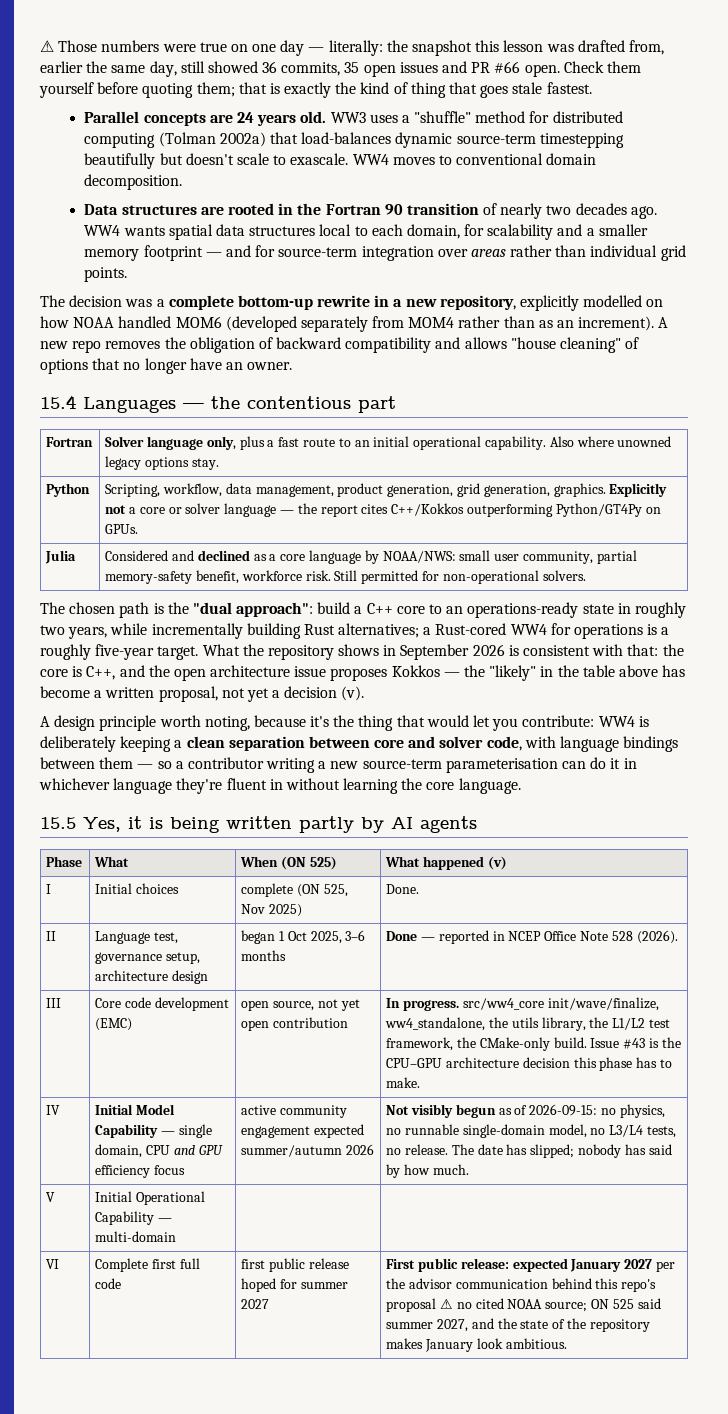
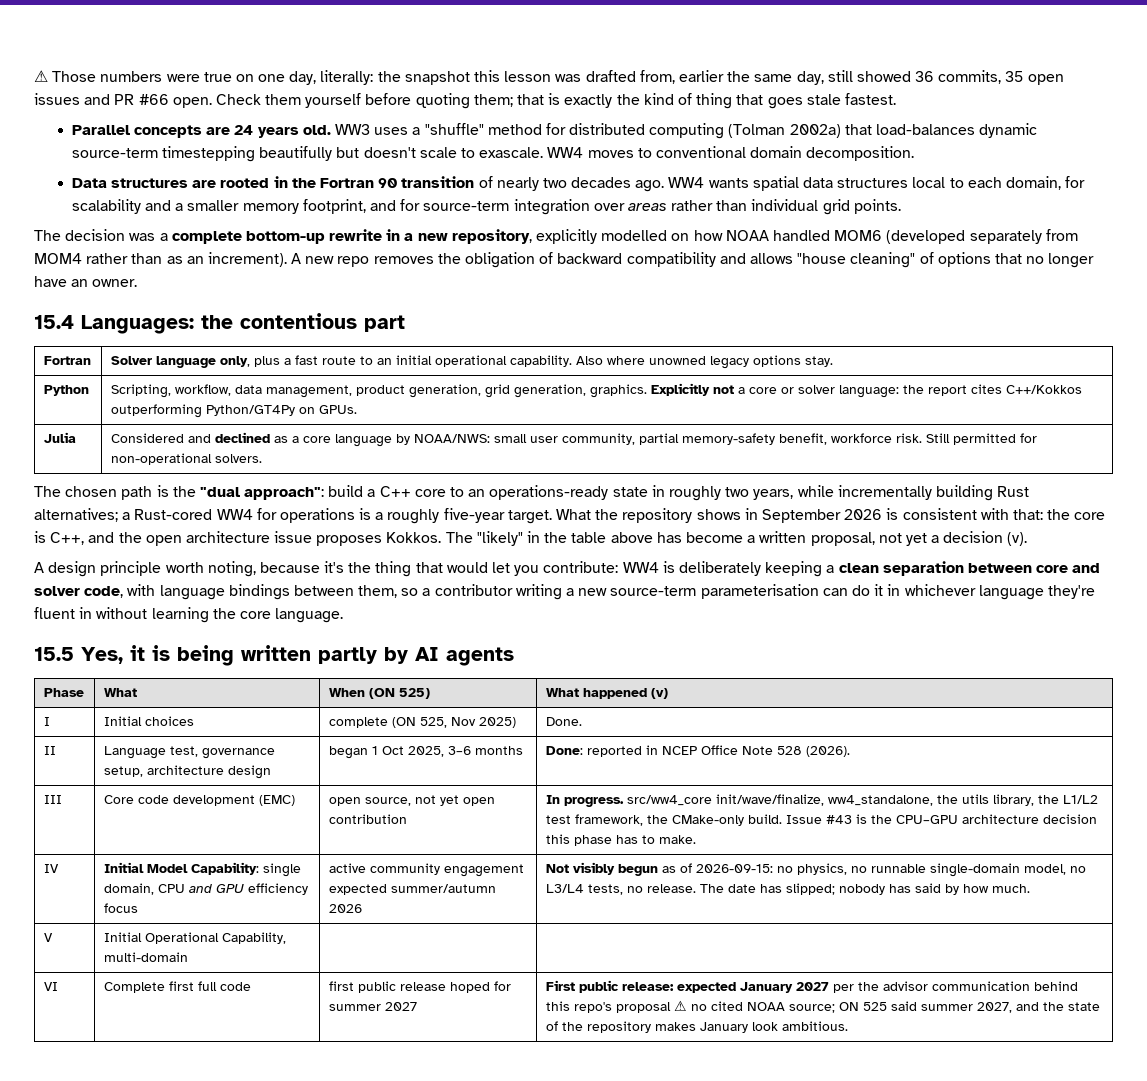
- ⚠ Those numbers were true on one day — literally: the snapshot this lesson was drafted from, earlier the same day, still showed 36 commits, 35 open issues and PR #66 open.
+ ⚠ Those numbers were true on one day, literally: the snapshot this lesson was drafted from, earlier the same day, still showed 36 commits, 35 open issues and PR #66 open.
- WW4 wants spatial data structures local to each domain, for scalability and a smaller memory footprint — and for source-term integration over areas rather than individual grid points.
+ WW4 wants spatial data structures local to each domain, for scalability and a smaller memory footprint, and for source-term integration over areas rather than individual grid points.
- 15.4 Languages — the contentious part
+ 15.4 Languages: the contentious part
- Python | Scripting, workflow, data management, product generation, grid generation, graphics. Explicitly not a core or solver language — the report cites C++/Kokkos outperforming Python/GT4Py on GPUs.
+ Python | Scripting, workflow, data management, product generation, grid generation, graphics. Explicitly not a core or solver language: the report cites C++/Kokkos outperforming Python/GT4Py on GPUs.
- What the repository shows in September 2026 is consistent with that: the core is C++, and the open architecture issue proposes Kokkos — the "likely" in the table above has become a written proposal, not yet a decision (v).
+ What the repository shows in September 2026 is consistent with that: the core is C++, and the open architecture issue proposes Kokkos. The "likely" in the table above has become a written proposal, not yet a decision (v).
- A design principle worth noting, because it's the thing that would let you contribute: WW4 is deliberately keeping a clean separation between core and solver code, with language bindings between them — so a contributor writing a new source-term parameterisation can do it in whichever language they're fluent in without learning the core language.
+ A design principle worth noting, because it's the thing that would let you contribute: WW4 is deliberately keeping a clean separation between core and solver code, with language bindings between them, so a contributor writing a new source-term parameterisation can do it in whichever language they're fluent in without learning the core language.
- II | Language test, governance setup, architecture design | began 1 Oct 2025, 3–6 months | Done — reported in NCEP Office Note 528 (2026).
+ II | Language test, governance setup, architecture design | began 1 Oct 2025, 3–6 months | Done: reported in NCEP Office Note 528 (2026).
- Initial Model Capability — single domain, CPU and GPU efficiency focus
+ Initial Model Capability: single domain, CPU and GPU efficiency focus
- V | Initial Operational Capability — multi-domain | |
+ V | Initial Operational Capability, multi-domain | |

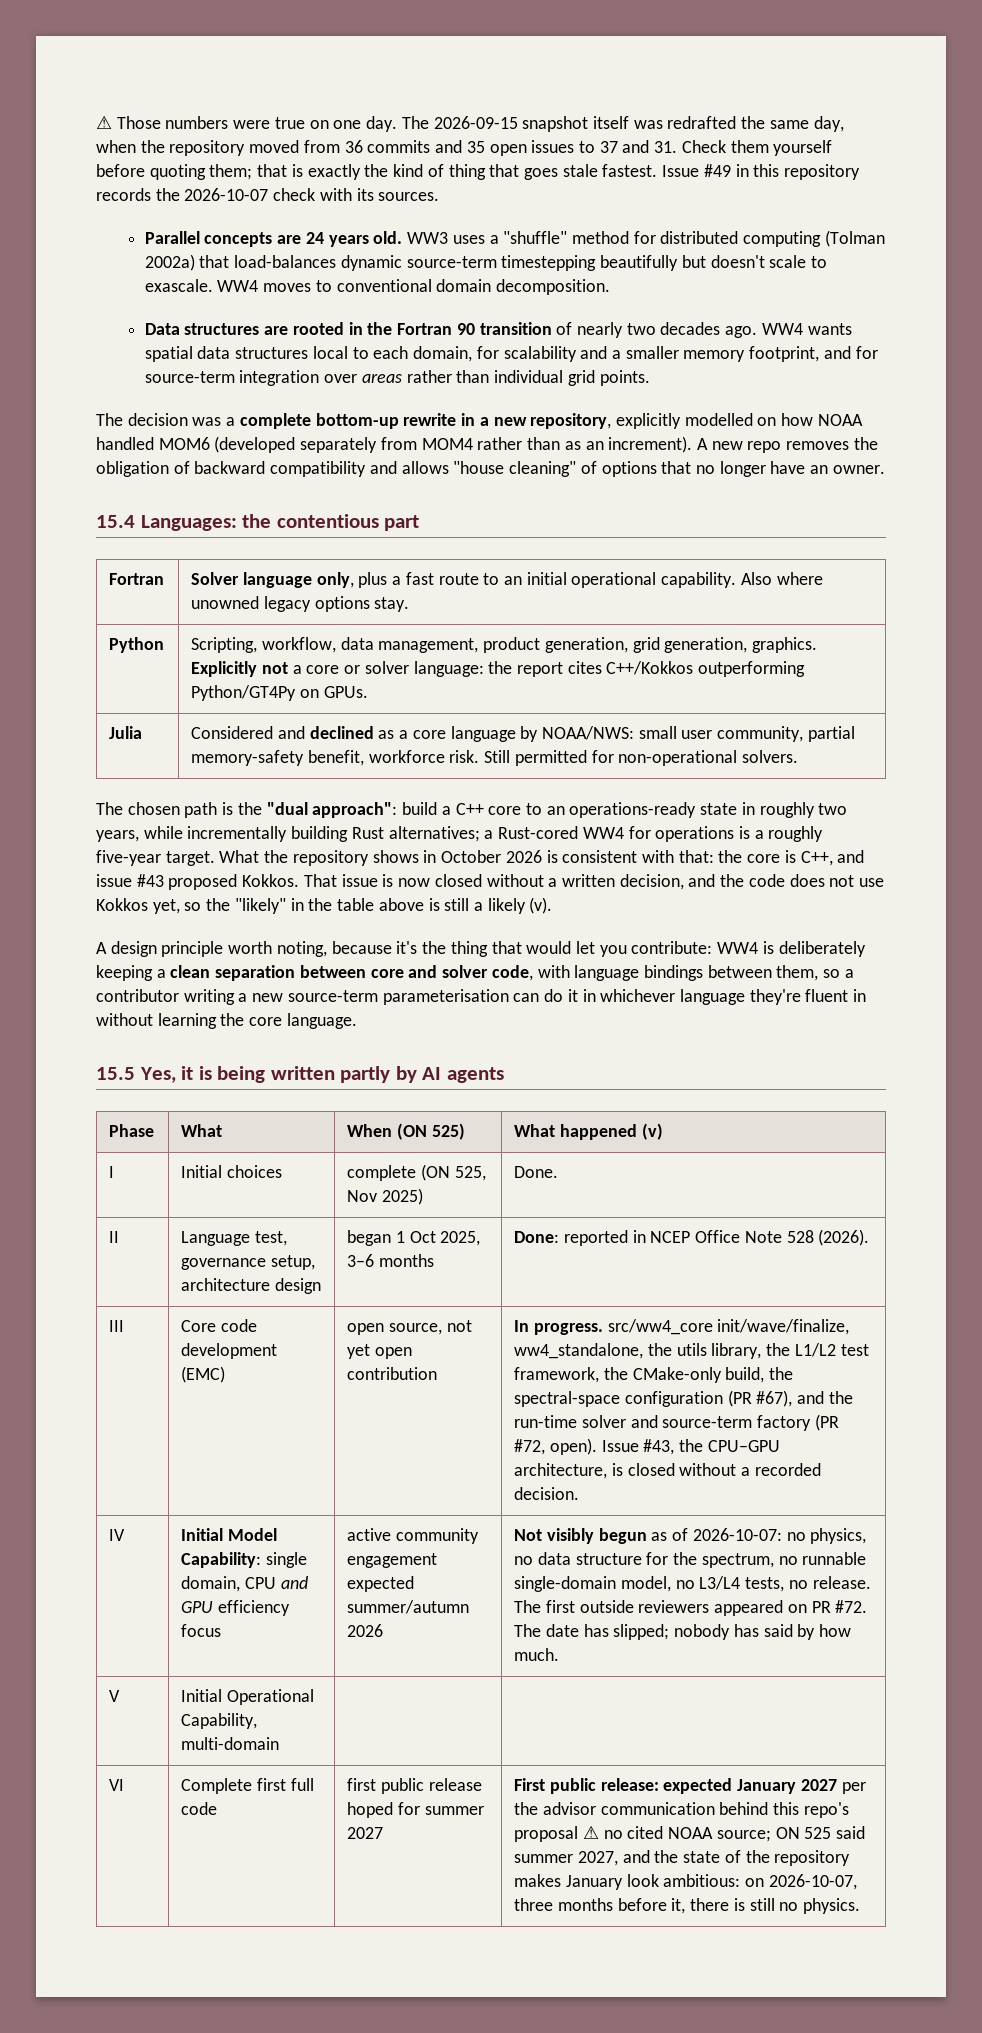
- ⚠ Those numbers were true on one day, literally: the snapshot this lesson was drafted from, earlier the same day, still showed 36 commits, 35 open issues and PR #66 open. Check them yourself before quoting them; that is exactly the kind of thing that goes stale fastest.
+ ⚠ Those numbers were true on one day. The 2026-09-15 snapshot itself was redrafted the same day, when the repository moved from 36 commits and 35 open issues to 37 and 31. Check them yourself before quoting them; that is exactly the kind of thing that goes stale fastest. Issue #49 in this repository records the 2026-10-07 check with its sources.
- What the repository shows in September 2026 is consistent with that: the core is C++, and the open architecture issue proposes Kokkos. The "likely" in the table above has become a written proposal, not yet a decision (v).
+ What the repository shows in October 2026 is consistent with that: the core is C++, and issue #43 proposed Kokkos. That issue is now closed without a written decision, and the code does not use Kokkos yet, so the "likely" in the table above is still a likely (v).
- In progress. src/ww4_core init/wave/finalize, ww4_standalone, the utils library, the L1/L2 test framework, the CMake-only build. Issue #43 is the CPU–GPU architecture decision this phase has to make.
+ In progress. src/ww4_core init/wave/finalize, ww4_standalone, the utils library, the L1/L2 test framework, the CMake-only build, the spectral-space configuration (PR #67), and the run-time solver and source-term factory (PR #72, open). Issue #43, the CPU–GPU architecture, is closed without a recorded decision.
- Not visibly begun as of 2026-09-15: no physics, no runnable single-domain model, no L3/L4 tests, no release.
+ Not visibly begun as of 2026-10-07: no physics, no data structure for the spectrum, no runnable single-domain model, no L3/L4 tests, no release.
- The date has slipped; nobody has said by how much.
+ The first outside reviewers appeared on PR #72. The date has slipped; nobody has said by how much.
- First public release: expected January 2027 per the advisor communication behind this repo's proposal ⚠ no cited NOAA source; ON 525 said summer 2027, and the state of the repository makes January look ambitious.
+ First public release: expected January 2027 per the advisor communication behind this repo's proposal ⚠ no cited NOAA source; ON 525 said summer 2027, and the state of the repository makes January look ambitious: on 2026-10-07, three months before it, there is still no physics.

